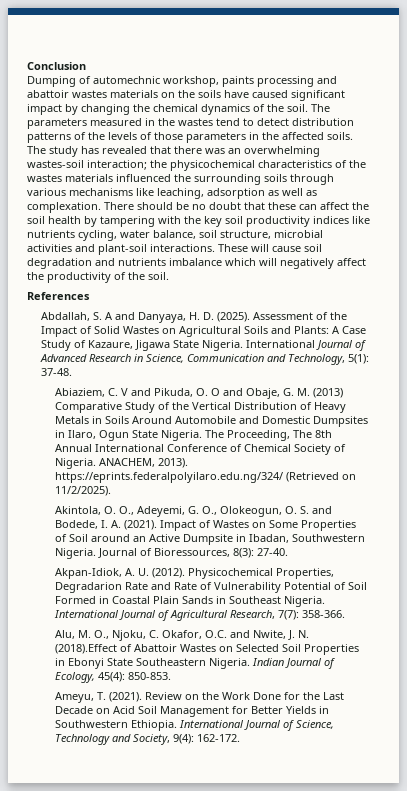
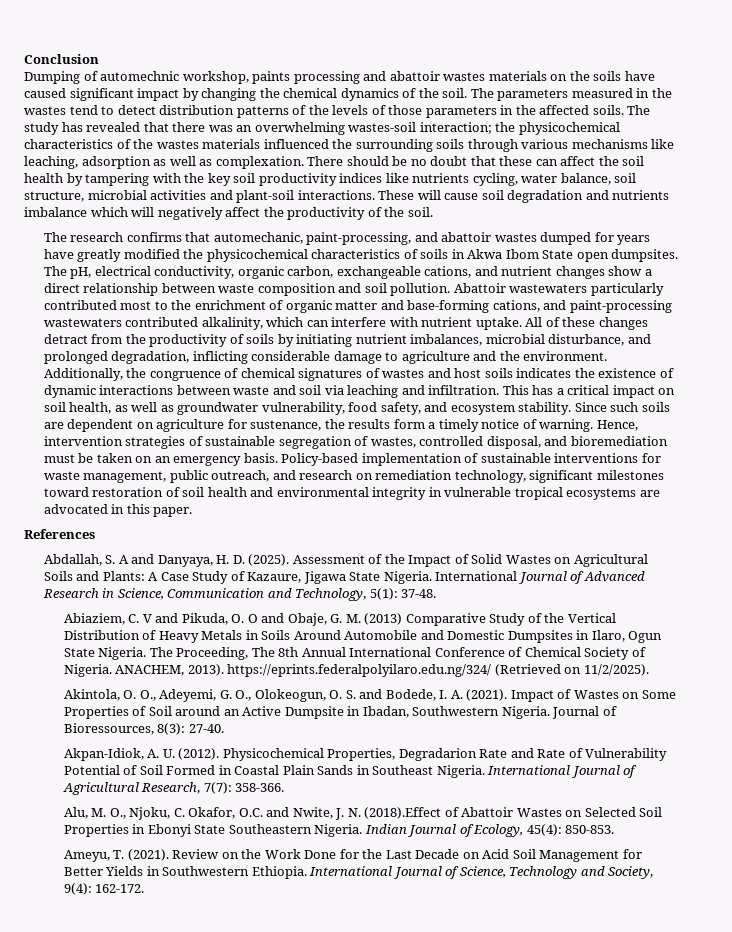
+ The research confirms that automechanic, paint-processing, and abattoir wastes dumped for years have greatly modified the physicochemical characteristics of soils in Akwa Ibom State open dumpsites. The pH, electrical conductivity, organic carbon, exchangeable cations, and nutrient changes show a direct relationship between waste composition and soil pollution. Abattoir wastewaters particularly contributed most to the enrichment of organic matter and base-forming cations, and paint-processing wastewaters contributed alkalinity, which can interfere with nutrient uptake. All of these changes detract from the productivity of soils by initiating nutrient imbalances, microbial disturbance, and prolonged degradation, inflicting considerable damage to agriculture and the environment. Additionally, the congruence of chemical signatures of wastes and host soils indicates the existence of dynamic interactions between waste and soil via leaching and infiltration. This has a critical impact on soil health, as well as groundwater vulnerability, food safety, and ecosystem stability. Since such soils are dependent on agriculture for sustenance, the results form a timely notice of warning. Hence, intervention strategies of sustainable segregation of wastes, controlled disposal, and bioremediation must be taken on an emergency basis. Policy-based implementation of sustainable interventions for waste management, public outreach, and research on remediation technology, significant milestones toward restoration of soil health and environmental integrity in vulnerable tropical ecosystems are advocated in this paper.

